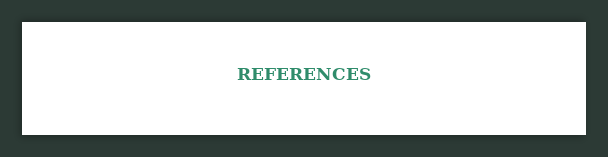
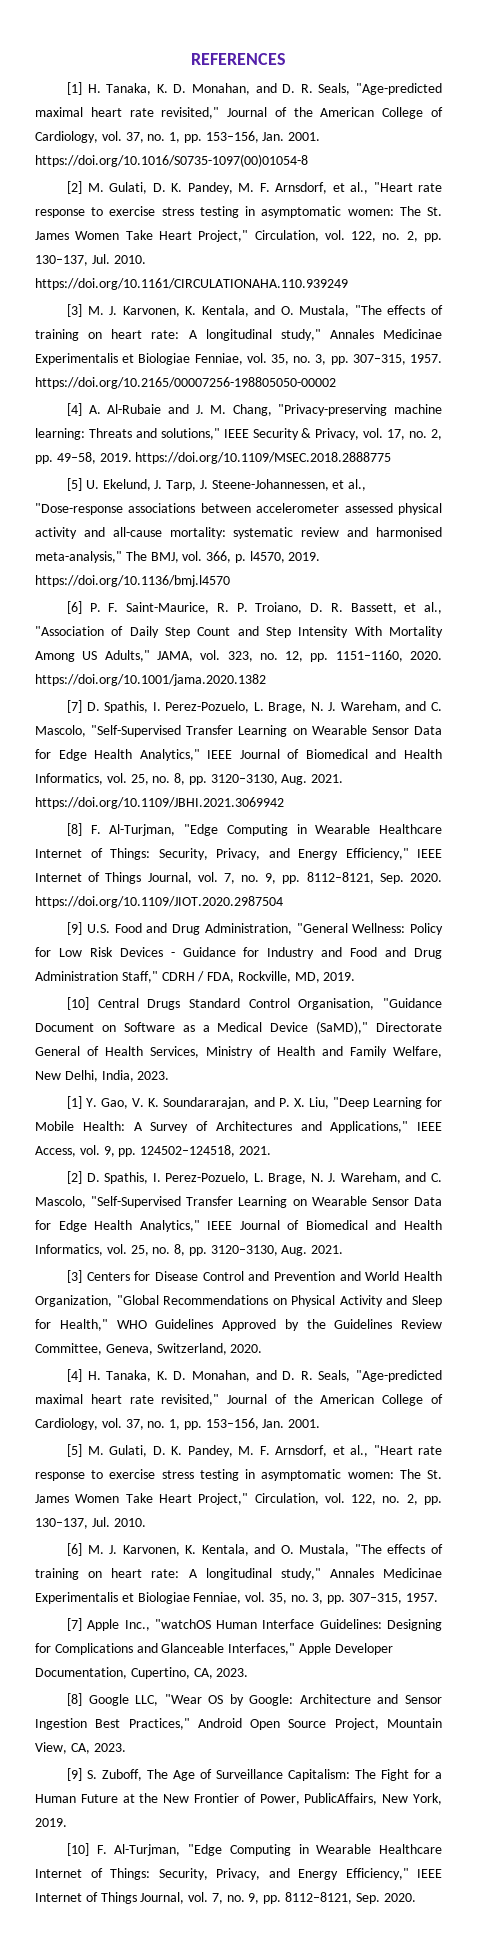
+ [1] H. Tanaka, K. D. Monahan, and D. R. Seals, "Age-predicted maximal heart rate revisited," Journal of the American College of Cardiology, vol. 37, no. 1, pp. 153–156, Jan. 2001. https://doi.org/10.1016/S0735-1097(00)01054-8
+ [2] M. Gulati, D. K. Pandey, M. F. Arnsdorf, et al., "Heart rate response to exercise stress testing in asymptomatic women: The St. James Women Take Heart Project," Circulation, vol. 122, no. 2, pp. 130–137, Jul. 2010. https://doi.org/10.1161/CIRCULATIONAHA.110.939249
+ [3] M. J. Karvonen, K. Kentala, and O. Mustala, "The effects of training on heart rate: A longitudinal study," Annales Medicinae Experimentalis et Biologiae Fenniae, vol. 35, no. 3, pp. 307–315, 1957. https://doi.org/10.2165/00007256-198805050-00002
+ [4] A. Al-Rubaie and J. M. Chang, "Privacy-preserving machine learning: Threats and solutions," IEEE Security & Privacy, vol. 17, no. 2, pp. 49–58, 2019. https://doi.org/10.1109/MSEC.2018.2888775
+ [5] U. Ekelund, J. Tarp, J. Steene-Johannessen, et al., "Dose-response associations between accelerometer assessed physical activity and all-cause mortality: systematic review and harmonised meta-analysis," The BMJ, vol. 366, p. l4570, 2019. https://doi.org/10.1136/bmj.l4570
+ [6] P. F. Saint-Maurice, R. P. Troiano, D. R. Bassett, et al., "Association of Daily Step Count and Step Intensity With Mortality Among US Adults," JAMA, vol. 323, no. 12, pp. 1151–1160, 2020. https://doi.org/10.1001/jama.2020.1382
+ [7] D. Spathis, I. Perez-Pozuelo, L. Brage, N. J. Wareham, and C. Mascolo, "Self-Supervised Transfer Learning on Wearable Sensor Data for Edge Health Analytics," IEEE Journal of Biomedical and Health Informatics, vol. 25, no. 8, pp. 3120–3130, Aug. 2021. https://doi.org/10.1109/JBHI.2021.3069942
+ [8] F. Al-Turjman, "Edge Computing in Wearable Healthcare Internet of Things: Security, Privacy, and Energy Efficiency," IEEE Internet of Things Journal, vol. 7, no. 9, pp. 8112–8121, Sep. 2020. https://doi.org/10.1109/JIOT.2020.2987504
+ [9] U.S. Food and Drug Administration, "General Wellness: Policy for Low Risk Devices - Guidance for Industry and Food and Drug Administration Staff," CDRH / FDA, Rockville, MD, 2019.
+ [10] Central Drugs Standard Control Organisation, "Guidance Document on Software as a Medical Device (SaMD)," Directorate General of Health Services, Ministry of Health and Family Welfare, New Delhi, India, 2023.
+ [1] Y. Gao, V. K. Soundararajan, and P. X. Liu, "Deep Learning for Mobile Health: A Survey of Architectures and Applications," IEEE Access, vol. 9, pp. 124502–124518, 2021.
+ [2] D. Spathis, I. Perez-Pozuelo, L. Brage, N. J. Wareham, and C. Mascolo, "Self-Supervised Transfer Learning on Wearable Sensor Data for Edge Health Analytics," IEEE Journal of Biomedical and Health Informatics, vol. 25, no. 8, pp. 3120–3130, Aug. 2021.
+ [3] Centers for Disease Control and Prevention and World Health Organization, "Global Recommendations on Physical Activity and Sleep for Health," WHO Guidelines Approved by the Guidelines Review Committee, Geneva, Switzerland, 2020.
+ [4] H. Tanaka, K. D. Monahan, and D. R. Seals, "Age-predicted maximal heart rate revisited," Journal of the American College of Cardiology, vol. 37, no. 1, pp. 153–156, Jan. 2001.
+ [5] M. Gulati, D. K. Pandey, M. F. Arnsdorf, et al., "Heart rate response to exercise stress testing in asymptomatic women: The St. James Women Take Heart Project," Circulation, vol. 122, no. 2, pp. 130–137, Jul. 2010.
+ [6] M. J. Karvonen, K. Kentala, and O. Mustala, "The effects of training on heart rate: A longitudinal study," Annales Medicinae Experimentalis et Biologiae Fenniae, vol. 35, no. 3, pp. 307–315, 1957.
+ [7] Apple Inc., "watchOS Human Interface Guidelines: Designing for Complications and Glanceable Interfaces," Apple Developer Documentation, Cupertino, CA, 2023.
+ [8] Google LLC, "Wear OS by Google: Architecture and Sensor Ingestion Best Practices," Android Open Source Project, Mountain View, CA, 2023.
+ [9] S. Zuboff, The Age of Surveillance Capitalism: The Fight for a Human Future at the New Frontier of Power, PublicAffairs, New York, 2019.
+ [10] F. Al-Turjman, "Edge Computing in Wearable Healthcare Internet of Things: Security, Privacy, and Energy Efficiency," IEEE Internet of Things Journal, vol. 7, no. 9, pp. 8112–8121, Sep. 2020.

